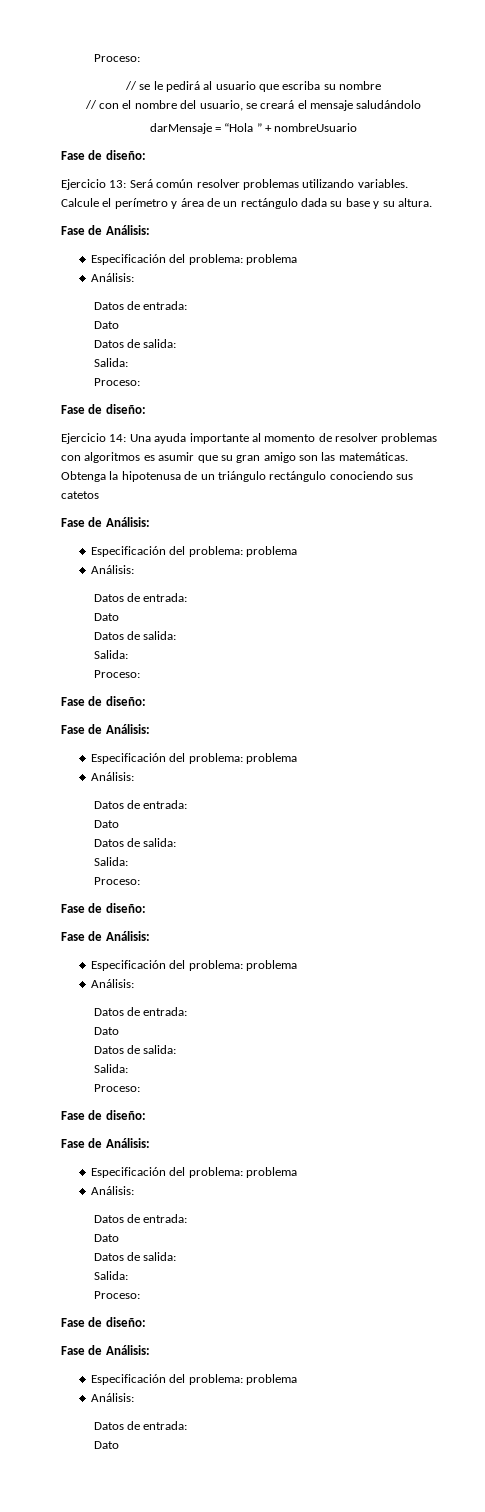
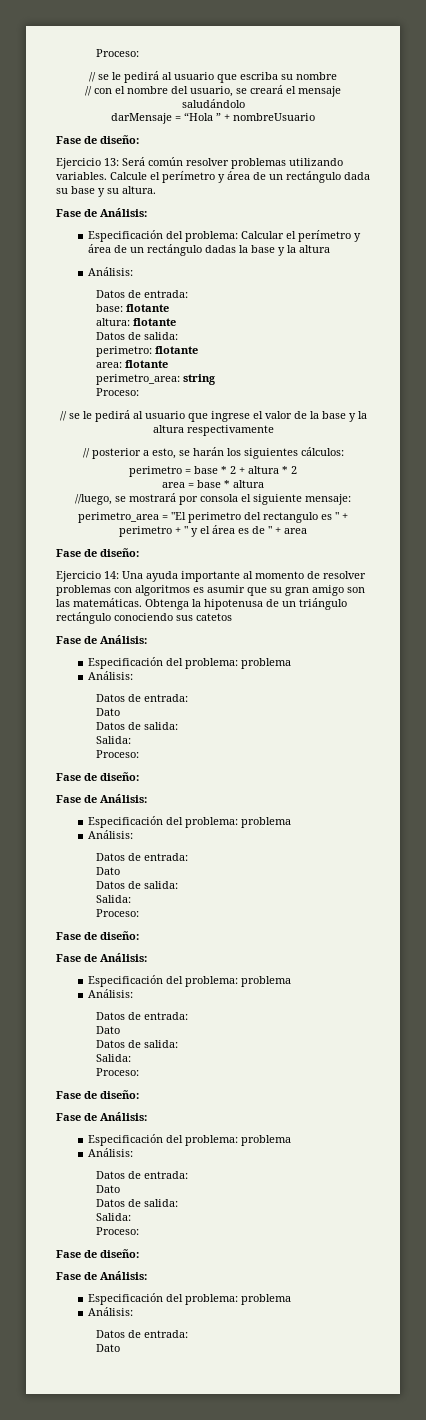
  Calcule el perímetro y área de un rectángulo dada su base y su altura.
  Fase de Análisis:
- Especificación del problema: problema
+ Especificación del problema: Calcular el perímetro y área de un rectángulo dadas la base y la altura
  Análisis:
  Datos de entrada:
- Dato
+ base: flotante
+ altura: flotante
  Datos de salida:
- Salida:
+ perimetro: flotante
+ area: flotante
+ perimetro_area: string
  Proceso:
+ // se le pedirá al usuario que ingrese el valor de la base y la altura respectivamente
+ // posterior a esto, se harán los siguientes cálculos:
+ perimetro = base * 2 + altura * 2
+ area = base * altura
+ //luego, se mostrará por consola el siguiente mensaje:
+ perimetro_area = "El perimetro del rectangulo es " + perimetro + " y el área es de " + area

